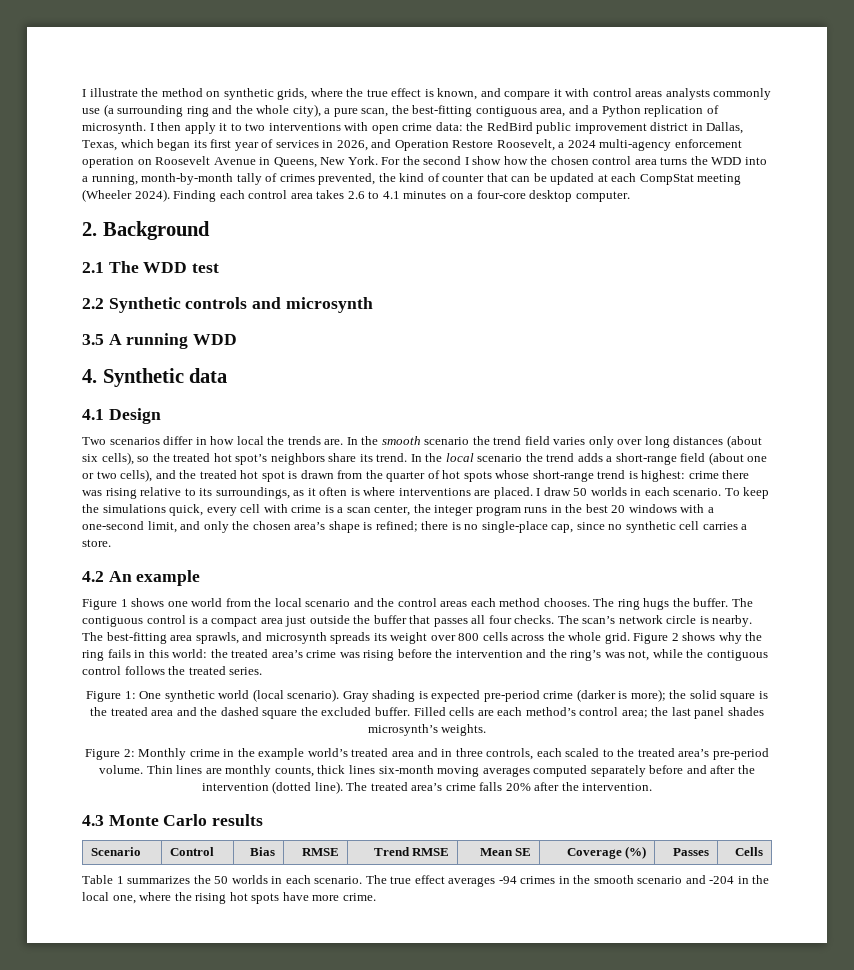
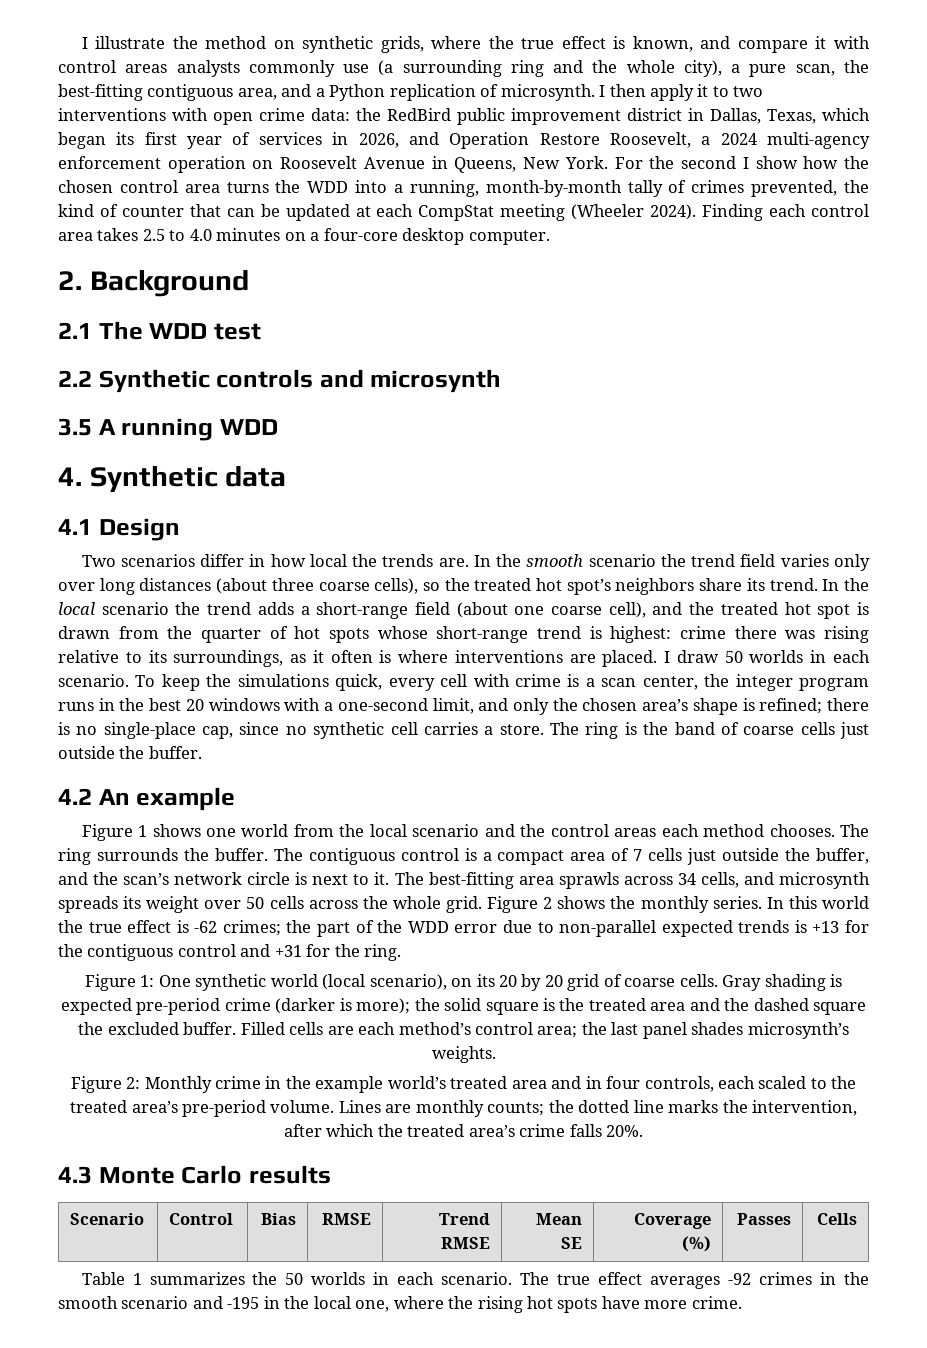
- Finding each control area takes 2.6 to 4.1 minutes on a four-core desktop computer.
+ Finding each control area takes 2.5 to 4.0 minutes on a four-core desktop computer.
- In the smooth scenario the trend field varies only over long distances (about six cells), so the treated hot spot’s neighbors share its trend.
+ In the smooth scenario the trend field varies only over long distances (about three coarse cells), so the treated hot spot’s neighbors share its trend.
- In the local scenario the trend adds a short-range field (about one or two cells), and the treated hot spot is drawn from the quarter of hot spots whose short-range trend is highest: crime there was rising relative to its surroundings, as it often is where interventions are placed.
+ In the local scenario the trend adds a short-range field (about one coarse cell), and the treated hot spot is drawn from the quarter of hot spots whose short-range trend is highest: crime there was rising relative to its surroundings, as it often is where interventions are placed.
+ The ring is the band of coarse cells just outside the buffer.
- The ring hugs the buffer.
+ The ring surrounds the buffer.
- The contiguous control is a compact area just outside the buffer that passes all four checks. The scan’s network circle is nearby. The best-fitting area sprawls, and microsynth spreads its weight over 800 cells across the whole grid.
+ The contiguous control is a compact area of 7 cells just outside the buffer, and the scan’s network circle is next to it. The best-fitting area sprawls across 34 cells, and microsynth spreads its weight over 50 cells across the whole grid.
- Figure 2 shows why the ring fails in this world: the treated area’s crime was rising before the intervention and the ring’s was not, while the contiguous control follows the treated series.
+ Figure 2 shows the monthly series. In this world the true effect is -62 crimes; the part of the WDD error due to non-parallel expected trends is +13 for the contiguous control and +31 for the ring.
- Figure 1: One synthetic world (local scenario).
+ Figure 1: One synthetic world (local scenario), on its 20 by 20 grid of coarse cells.
- Figure 2: Monthly crime in the example world’s treated area and in three controls, each scaled to the treated area’s pre-period volume.
+ Figure 2: Monthly crime in the example world’s treated area and in four controls, each scaled to the treated area’s pre-period volume.
- Thin lines are monthly counts, thick lines six-month moving averages computed separately before and after the intervention (dotted line). The treated area’s crime falls 20% after the intervention.
+ Lines are monthly counts; the dotted line marks the intervention, after which the treated area’s crime falls 20%.
- The true effect averages -94 crimes in the smooth scenario and -204 in the local one, where the rising hot spots have more crime.
+ The true effect averages -92 crimes in the smooth scenario and -195 in the local one, where the rising hot spots have more crime.

